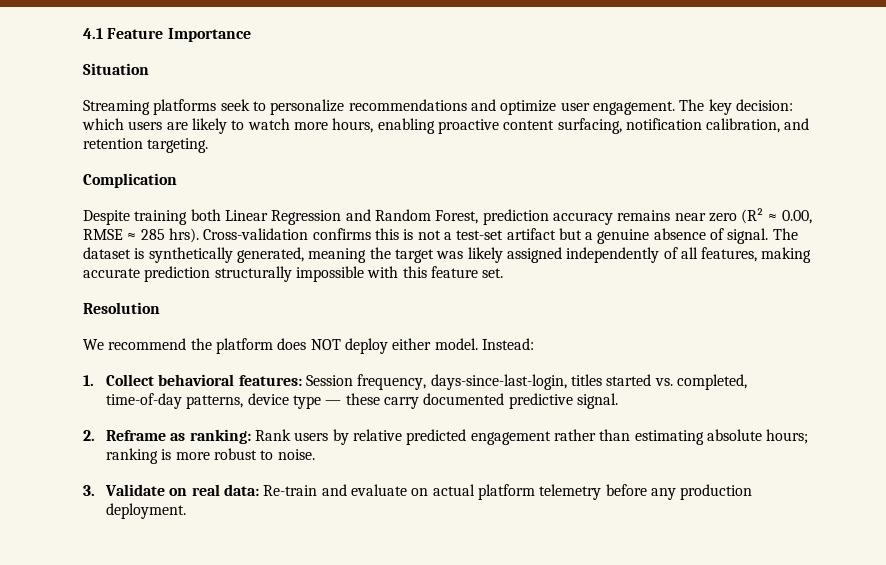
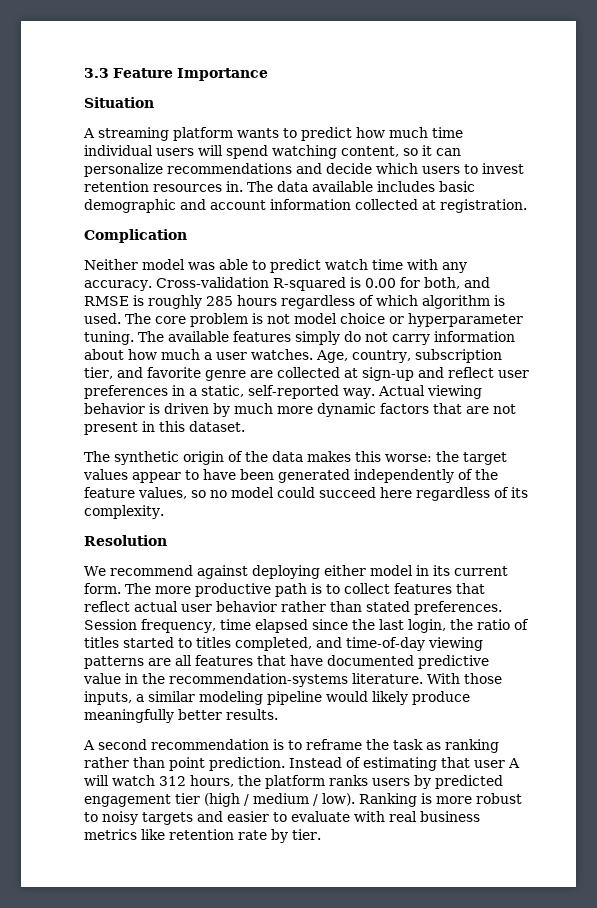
- 4.1 Feature Importance
+ 3.3 Feature Importance
- Streaming platforms seek to personalize recommendations and optimize user engagement. The key decision: which users are likely to watch more hours, enabling proactive content surfacing, notification calibration, and retention targeting.
+ A streaming platform wants to predict how much time individual users will spend watching content, so it can personalize recommendations and decide which users to invest retention resources in. The data available includes basic demographic and account information collected at registration.
  Complication
- Despite training both Linear Regression and Random Forest, prediction accuracy remains near zero (R² ≈ 0.00, RMSE ≈ 285 hrs). Cross-validation confirms this is not a test-set artifact but a genuine absence of signal. The dataset is synthetically generated, meaning the target was likely assigned independently of all features, making accurate prediction structurally impossible with this feature set.
+ Neither model was able to predict watch time with any accuracy. Cross-validation R-squared is 0.00 for both, and RMSE is roughly 285 hours regardless of which algorithm is used. The core problem is not model choice or hyperparameter tuning. The available features simply do not carry information about how much a user watches. Age, country, subscription tier, and favorite genre are collected at sign-up and reflect user preferences in a static, self-reported way. Actual viewing behavior is driven by much more dynamic factors that are not present in this dataset.
+ The synthetic origin of the data makes this worse: the target values appear to have been generated independently of the feature values, so no model could succeed here regardless of its complexity.
  Resolution
- We recommend the platform does NOT deploy either model. Instead:
- 1. Collect behavioral features: Session frequency, days-since-last-login, titles started vs. completed, time-of-day patterns, device type — these carry documented predictive signal.
- 2. Reframe as ranking: Rank users by relative predicted engagement rather than estimating absolute hours; ranking is more robust to noise.
- 3. Validate on real data: Re-train and evaluate on actual platform telemetry before any production deployment.
+ We recommend against deploying either model in its current form. The more productive path is to collect features that reflect actual user behavior rather than stated preferences. Session frequency, time elapsed since the last login, the ratio of titles started to titles completed, and time-of-day viewing patterns are all features that have documented predictive value in the recommendation-systems literature. With those inputs, a similar modeling pipeline would likely produce meaningfully better results.
+ A second recommendation is to reframe the task as ranking rather than point prediction. Instead of estimating that user A will watch 312 hours, the platform ranks users by predicted engagement tier (high / medium / low). Ranking is more robust to noisy targets and easier to evaluate with real business metrics like retention rate by tier.

